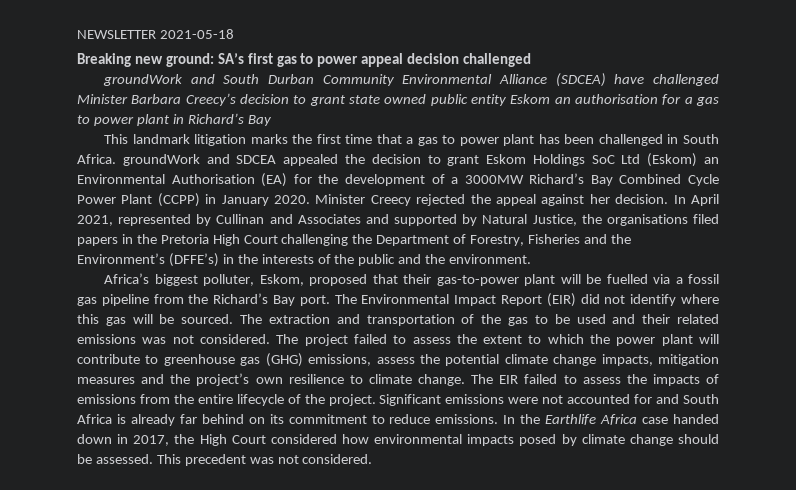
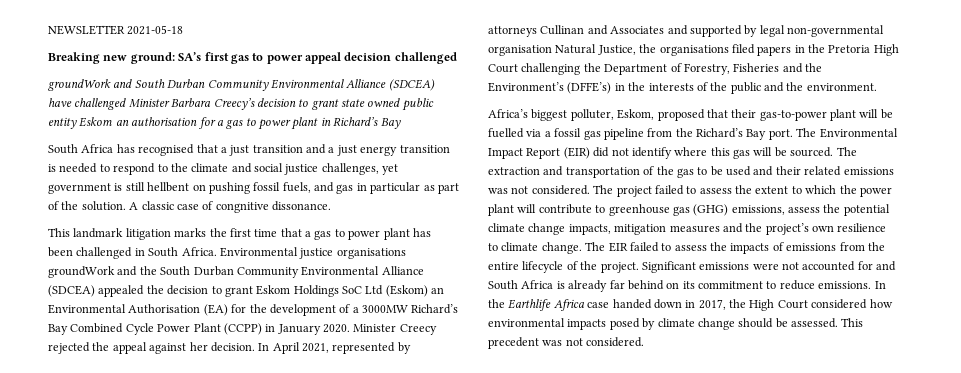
+ South Africa has recognised that a just transition and a just energy transition is needed to respond to the climate and social justice challenges, yet government is still hellbent on pushing fossil fuels, and gas in particular as part of the solution. A classic case of congnitive dissonance.
- This landmark litigation marks the first time that a gas to power plant has been challenged in South Africa. groundWork and SDCEA appealed the decision to grant Eskom Holdings SoC Ltd (Eskom) an Environmental Authorisation (EA) for the development of a 3000MW Richard’s Bay Combined Cycle Power Plant (CCPP) in January 2020.
+ This landmark litigation marks the first time that a gas to power plant has been challenged in South Africa. Environmental justice organisations groundWork and the South Durban Community Environmental Alliance (SDCEA) appealed the decision to grant Eskom Holdings SoC Ltd (Eskom) an Environmental Authorisation (EA) for the development of a 3000MW Richard’s Bay Combined Cycle Power Plant (CCPP) in January 2020.
- In April 2021, represented by Cullinan and Associates and supported by Natural Justice, the organisations filed papers in the Pretoria High Court challenging the Department of Forestry, Fisheries and the Environment’s (DFFE’s) in the interests of the public and the environment.
+ In April 2021, represented by attorneys Cullinan and Associates and supported by legal non-governmental organisation Natural Justice, the organisations filed papers in the Pretoria High Court challenging the Department of Forestry, Fisheries and the Environment’s (DFFE’s) in the interests of the public and the environment.

